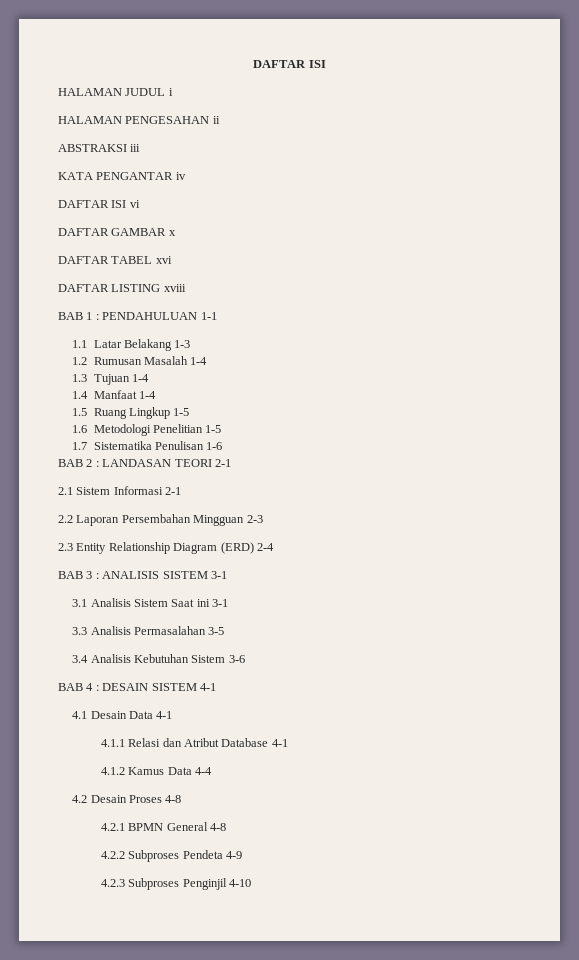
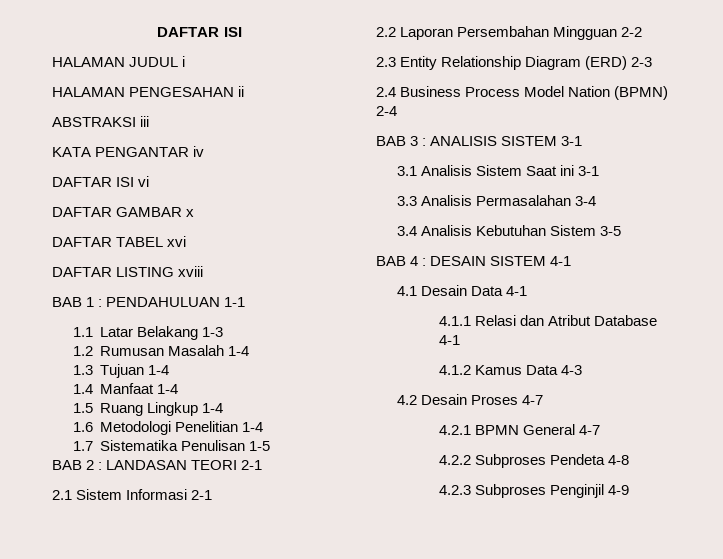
- 1.5 Ruang Lingkup 1-5
+ 1.5 Ruang Lingkup 1-4
- 1.6 Metodologi Penelitian 1-5
+ 1.6 Metodologi Penelitian 1-4
- 1.7 Sistematika Penulisan 1-6
+ 1.7 Sistematika Penulisan 1-5
- 2.2 Laporan Persembahan Mingguan 2-3
+ 2.2 Laporan Persembahan Mingguan 2-2
- 2.3 Entity Relationship Diagram (ERD) 2-4
+ 2.3 Entity Relationship Diagram (ERD) 2-3
+ 2.4 Business Process Model Nation (BPMN) 2-4
- 3.3 Analisis Permasalahan 3-5
+ 3.3 Analisis Permasalahan 3-4
- 3.4 Analisis Kebutuhan Sistem 3-6
+ 3.4 Analisis Kebutuhan Sistem 3-5
- 4.1.2 Kamus Data 4-4
+ 4.1.2 Kamus Data 4-3
- 4.2 Desain Proses 4-8
+ 4.2 Desain Proses 4-7
- 4.2.1 BPMN General 4-8
+ 4.2.1 BPMN General 4-7
- 4.2.2 Subproses Pendeta 4-9
+ 4.2.2 Subproses Pendeta 4-8
- 4.2.3 Subproses Penginjil 4-10
+ 4.2.3 Subproses Penginjil 4-9

